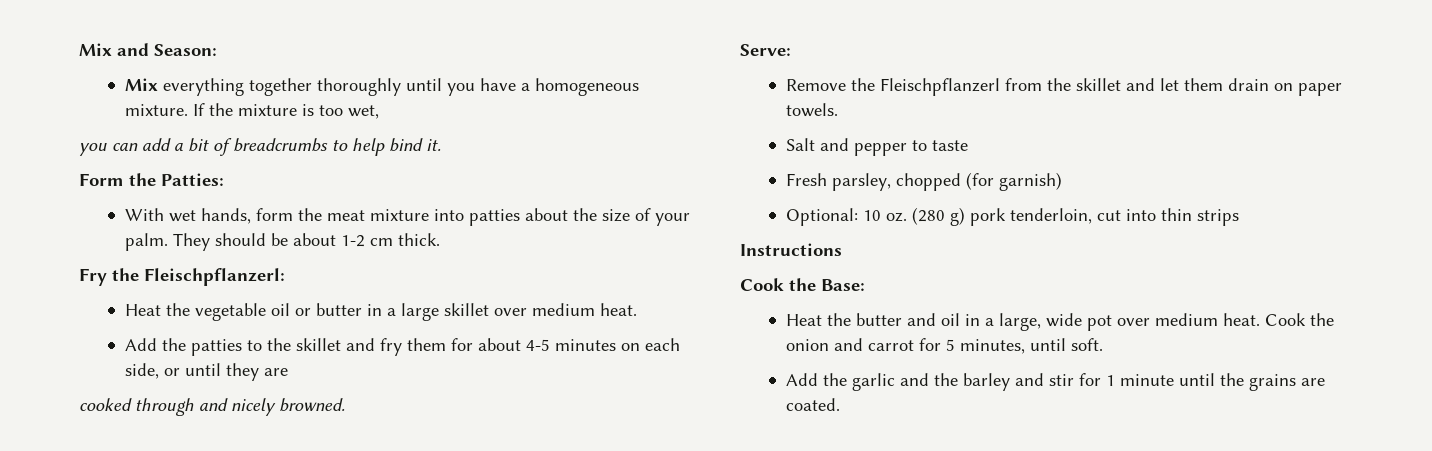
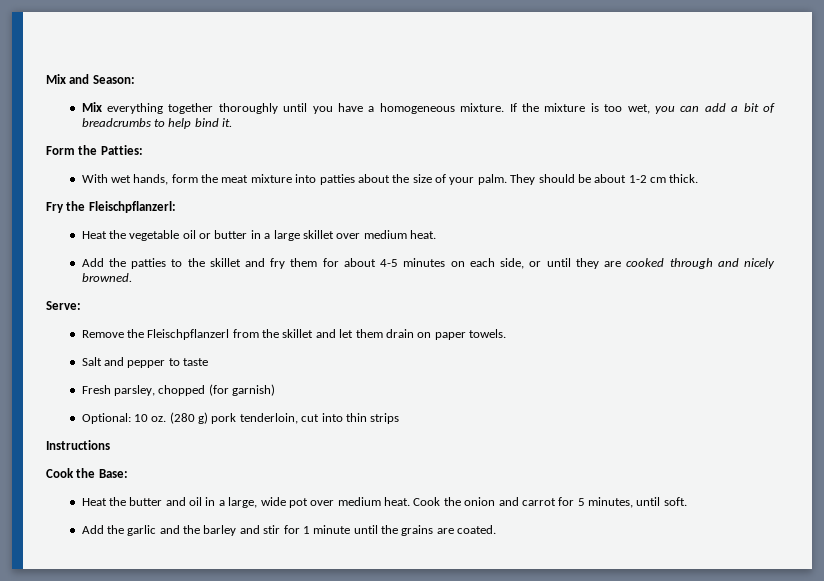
- If the mixture is too wet,
- you can add a bit of breadcrumbs to help bind it.
+ If the mixture is too wet, you can add a bit of breadcrumbs to help bind it.
- Add the patties to the skillet and fry them for about 4-5 minutes on each side, or until they are
- cooked through and nicely browned.
+ Add the patties to the skillet and fry them for about 4-5 minutes on each side, or until they are cooked through and nicely browned.

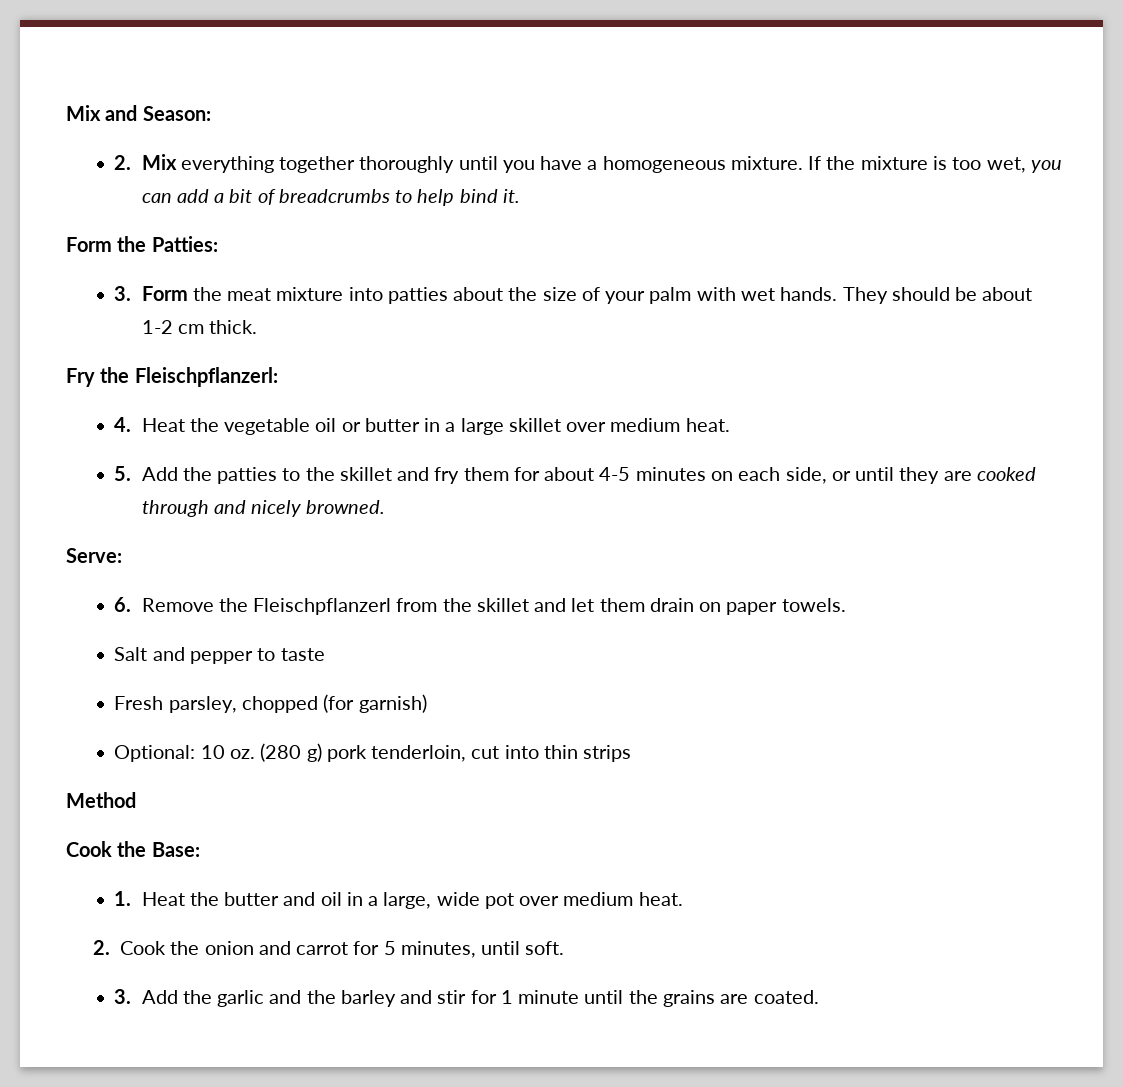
- Mix everything together thoroughly until you have a homogeneous mixture.
+ 2. Mix everything together thoroughly until you have a homogeneous mixture.
- With wet hands, form the meat mixture into patties about the size of your palm.
+ 3. Form the meat mixture into patties about the size of your palm with wet hands.
- Heat the vegetable oil or butter in a large skillet over medium heat.
+ 4. Heat the vegetable oil or butter in a large skillet over medium heat.
- Add the patties to the skillet and fry them for about 4-5 minutes on each side, or until they are cooked through and nicely browned.
+ 5. Add the patties to the skillet and fry them for about 4-5 minutes on each side, or until they are cooked through and nicely browned.
- Remove the Fleischpflanzerl from the skillet and let them drain on paper towels.
+ 6. Remove the Fleischpflanzerl from the skillet and let them drain on paper towels.
- Instructions
+ Method
- Heat the butter and oil in a large, wide pot over medium heat. Cook the onion and carrot for 5 minutes, until soft.
+ 1. Heat the butter and oil in a large, wide pot over medium heat.
+ 2. Cook the onion and carrot for 5 minutes, until soft.
- Add the garlic and the barley and stir for 1 minute until the grains are coated.
+ 3. Add the garlic and the barley and stir for 1 minute until the grains are coated.

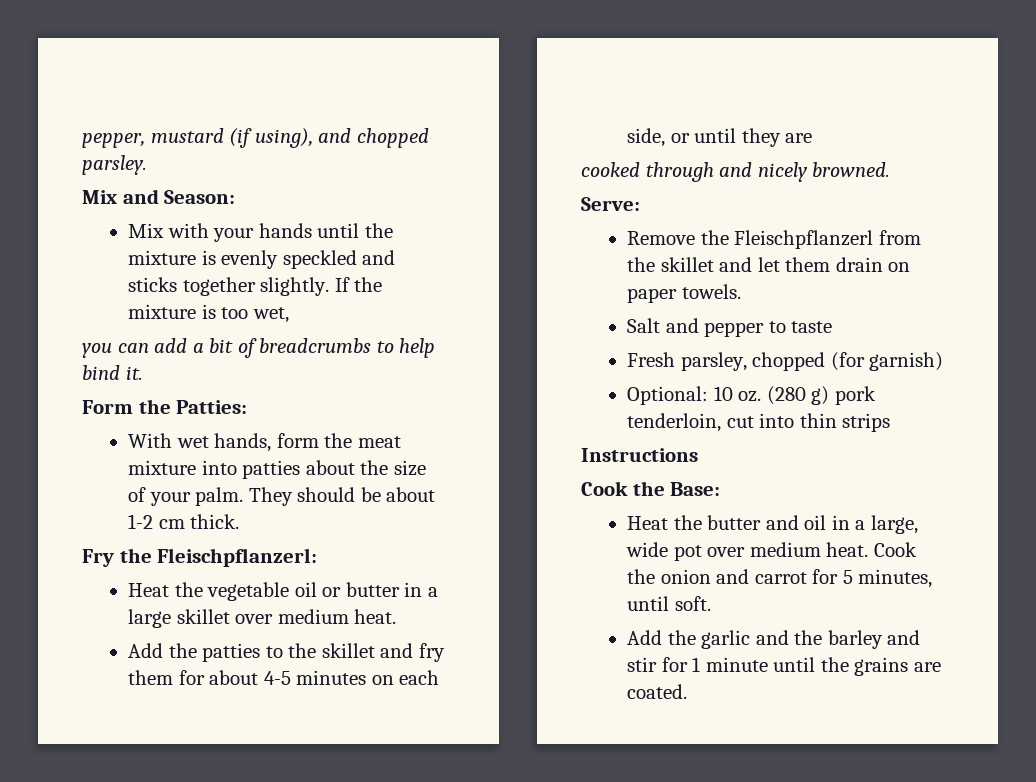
+ pepper, mustard (if using), and chopped parsley.
  Mix and Season:
- 2. Mix everything together thoroughly until you have a homogeneous mixture.
+ Mix with your hands until the mixture is evenly speckled and sticks together slightly.
- If the mixture is too wet, you can add a bit of breadcrumbs to help bind it.
+ If the mixture is too wet,
+ you can add a bit of breadcrumbs to help bind it.
- 3. Form the meat mixture into patties about the size of your palm with wet hands.
+ With wet hands, form the meat mixture into patties about the size of your palm.
- 4. Heat the vegetable oil or butter in a large skillet over medium heat.
+ Heat the vegetable oil or butter in a large skillet over medium heat.
- 5. Add the patties to the skillet and fry them for about 4-5 minutes on each side, or until they are cooked through and nicely browned.
+ Add the patties to the skillet and fry them for about 4-5 minutes on each side, or until they are
+ cooked through and nicely browned.
- 6. Remove the Fleischpflanzerl from the skillet and let them drain on paper towels.
+ Remove the Fleischpflanzerl from the skillet and let them drain on paper towels.
- Method
+ Instructions
- 1. Heat the butter and oil in a large, wide pot over medium heat.
- 2. Cook the onion and carrot for 5 minutes, until soft.
+ Heat the butter and oil in a large, wide pot over medium heat. Cook the onion and carrot for 5 minutes, until soft.
- 3. Add the garlic and the barley and stir for 1 minute until the grains are coated.
+ Add the garlic and the barley and stir for 1 minute until the grains are coated.

